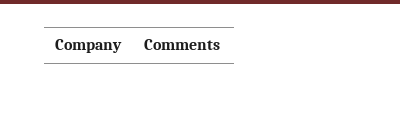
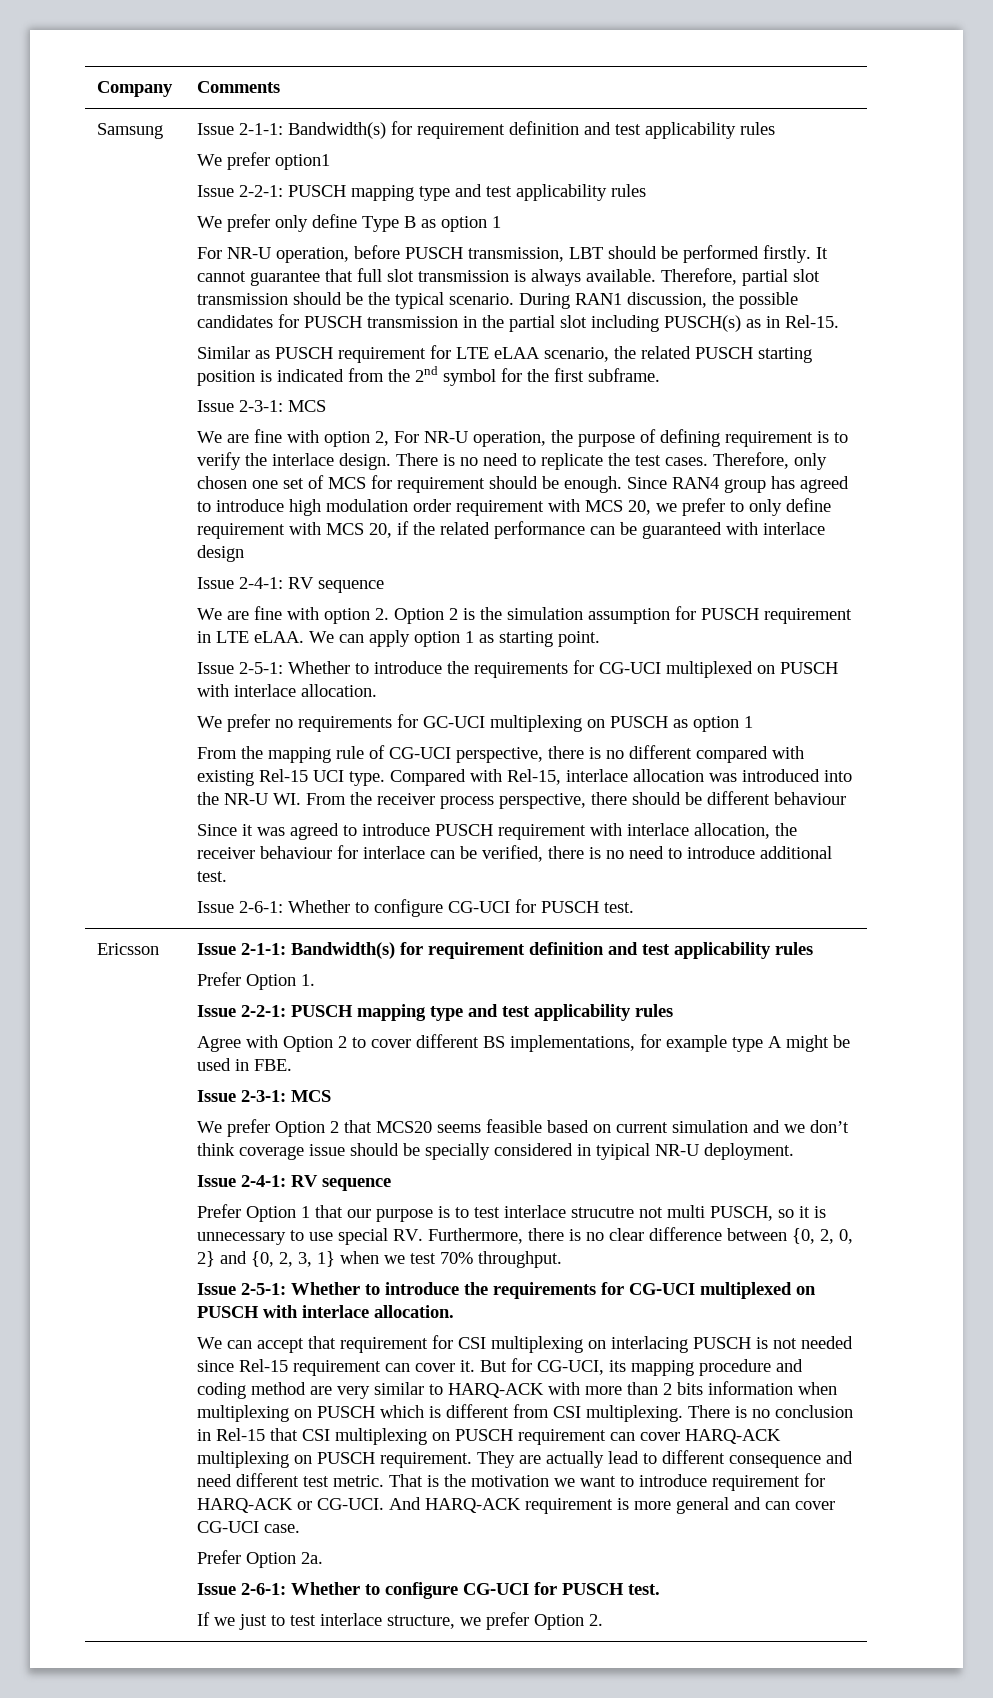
+ Samsung | Issue 2-1-1: Bandwidth(s) for requirement definition and test applicability rules
+ We prefer option1
+ Issue 2-2-1: PUSCH mapping type and test applicability rules
+ We prefer only define Type B as option 1
+ For NR-U operation, before PUSCH transmission, LBT should be performed firstly. It cannot guarantee that full slot transmission is always available. Therefore, partial slot transmission should be the typical scenario. During RAN1 discussion, the possible candidates for PUSCH transmission in the partial slot including PUSCH(s) as in Rel-15.
+ Similar as PUSCH requirement for LTE eLAA scenario, the related PUSCH starting position is indicated from the 2nd symbol for the first subframe.
+ Issue 2-3-1: MCS
+ We are fine with option 2, For NR-U operation, the purpose of defining requirement is to verify the interlace design. There is no need to replicate the test cases. Therefore, only chosen one set of MCS for requirement should be enough. Since RAN4 group has agreed to introduce high modulation order requirement with MCS 20, we prefer to only define requirement with MCS 20, if the related performance can be guaranteed with interlace design
+ Issue 2-4-1: RV sequence
+ We are fine with option 2. Option 2 is the simulation assumption for PUSCH requirement in LTE eLAA. We can apply option 1 as starting point.
+ Issue 2-5-1: Whether to introduce the requirements for CG-UCI multiplexed on PUSCH with interlace allocation.
+ We prefer no requirements for GC-UCI multiplexing on PUSCH as option 1
+ From the mapping rule of CG-UCI perspective, there is no different compared with existing Rel-15 UCI type. Compared with Rel-15, interlace allocation was introduced into the NR-U WI. From the receiver process perspective, there should be different behaviour
+ Since it was agreed to introduce PUSCH requirement with interlace allocation, the receiver behaviour for interlace can be verified, there is no need to introduce additional test.
+ Issue 2-6-1: Whether to configure CG-UCI for PUSCH test.
+ Ericsson | Issue 2-1-1: Bandwidth(s) for requirement definition and test applicability rules
+ Prefer Option 1.
+ Issue 2-2-1: PUSCH mapping type and test applicability rules
+ Agree with Option 2 to cover different BS implementations, for example type A might be used in FBE.
+ Issue 2-3-1: MCS
+ We prefer Option 2 that MCS20 seems feasible based on current simulation and we don’t think coverage issue should be specially considered in tyipical NR-U deployment.
+ Issue 2-4-1: RV sequence
+ Prefer Option 1 that our purpose is to test interlace strucutre not multi PUSCH, so it is unnecessary to use special RV. Furthermore, there is no clear difference between {0, 2, 0, 2} and {0, 2, 3, 1} when we test 70% throughput.
+ Issue 2-5-1: Whether to introduce the requirements for CG-UCI multiplexed on PUSCH with interlace allocation.
+ We can accept that requirement for CSI multiplexing on interlacing PUSCH is not needed since Rel-15 requirement can cover it. But for CG-UCI, its mapping procedure and coding method are very similar to HARQ-ACK with more than 2 bits information when multiplexing on PUSCH which is different from CSI multiplexing. There is no conclusion in Rel-15 that CSI multiplexing on PUSCH requirement can cover HARQ-ACK multiplexing on PUSCH requirement. They are actually lead to different consequence and need different test metric. That is the motivation we want to introduce requirement for HARQ-ACK or CG-UCI. And HARQ-ACK requirement is more general and can cover CG-UCI case.
+ Prefer Option 2a.
+ Issue 2-6-1: Whether to configure CG-UCI for PUSCH test.
+ If we just to test interlace structure, we prefer Option 2.

